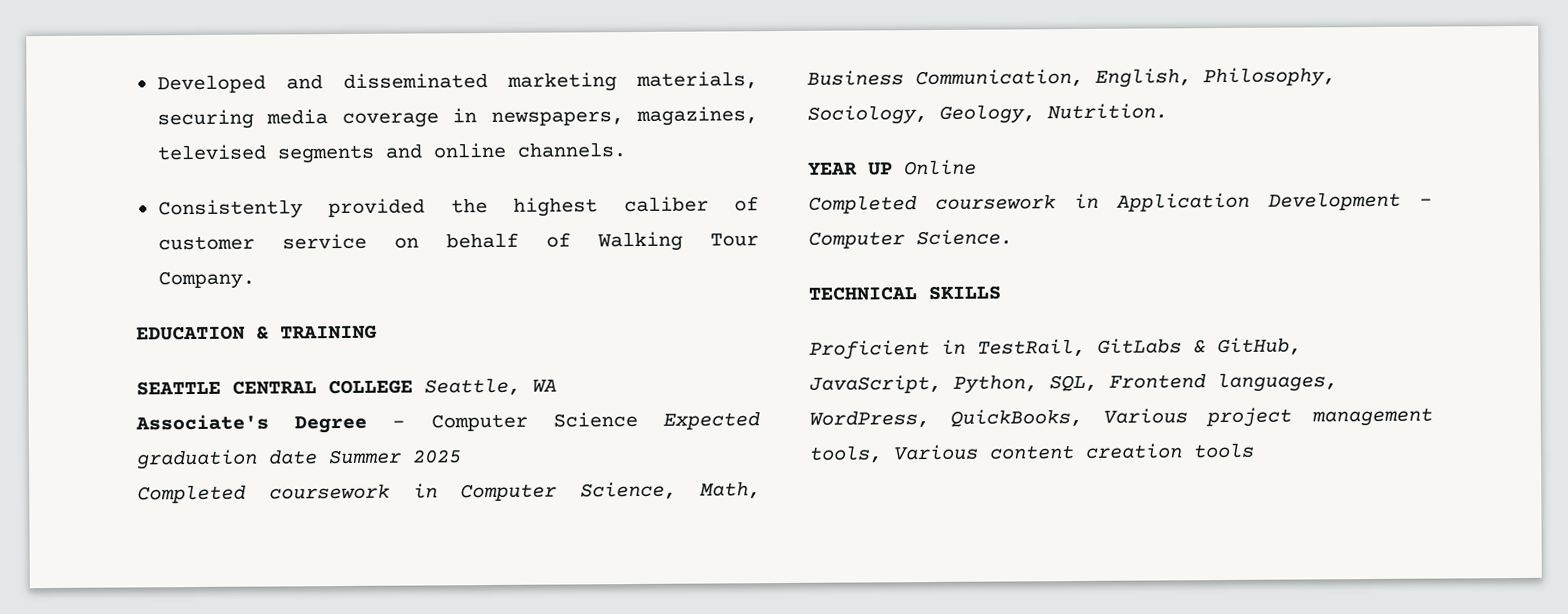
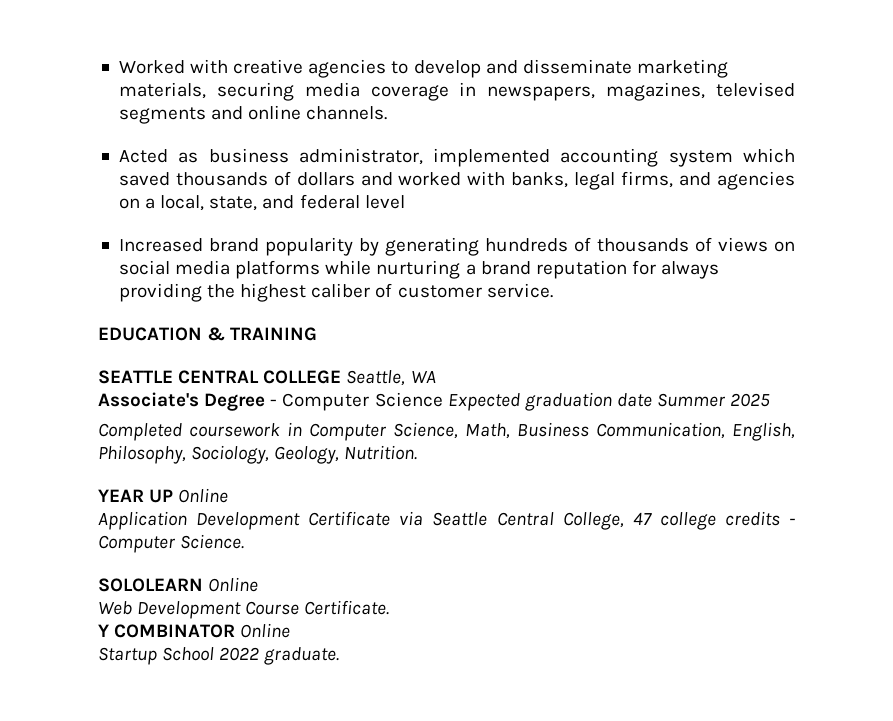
- Developed and disseminated marketing materials, securing media coverage in newspapers, magazines, televised segments and online channels.
+ Worked with creative agencies to develop and disseminate marketing materials, securing media coverage in newspapers, magazines, televised segments and online channels.
- Consistently provided the highest caliber of customer service on behalf of Walking Tour Company.
+ Acted as business administrator, implemented accounting system which saved thousands of dollars and worked with banks, legal firms, and agencies on a local, state, and federal level
+ Increased brand popularity by generating hundreds of thousands of views on social media platforms while nurturing a brand reputation for always providing the highest caliber of customer service.
- Completed coursework in Application Development - Computer Science.
- TECHNICAL SKILLS
- Proficient in TestRail, GitLabs & GitHub, JavaScript, Python, SQL, Frontend languages, WordPress, QuickBooks, Various project management tools, Various content creation tools
+ Application Development Certificate via Seattle Central College, 47 college credits - Computer Science.
+ SOLOLEARN Online
+ Web Development Course Certificate.
+ Y COMBINATOR Online
+ Startup School 2022 graduate.

